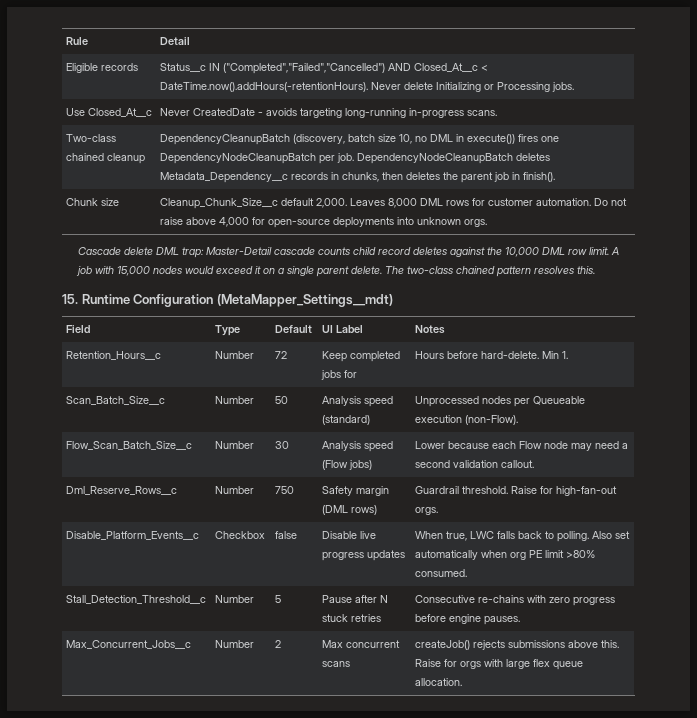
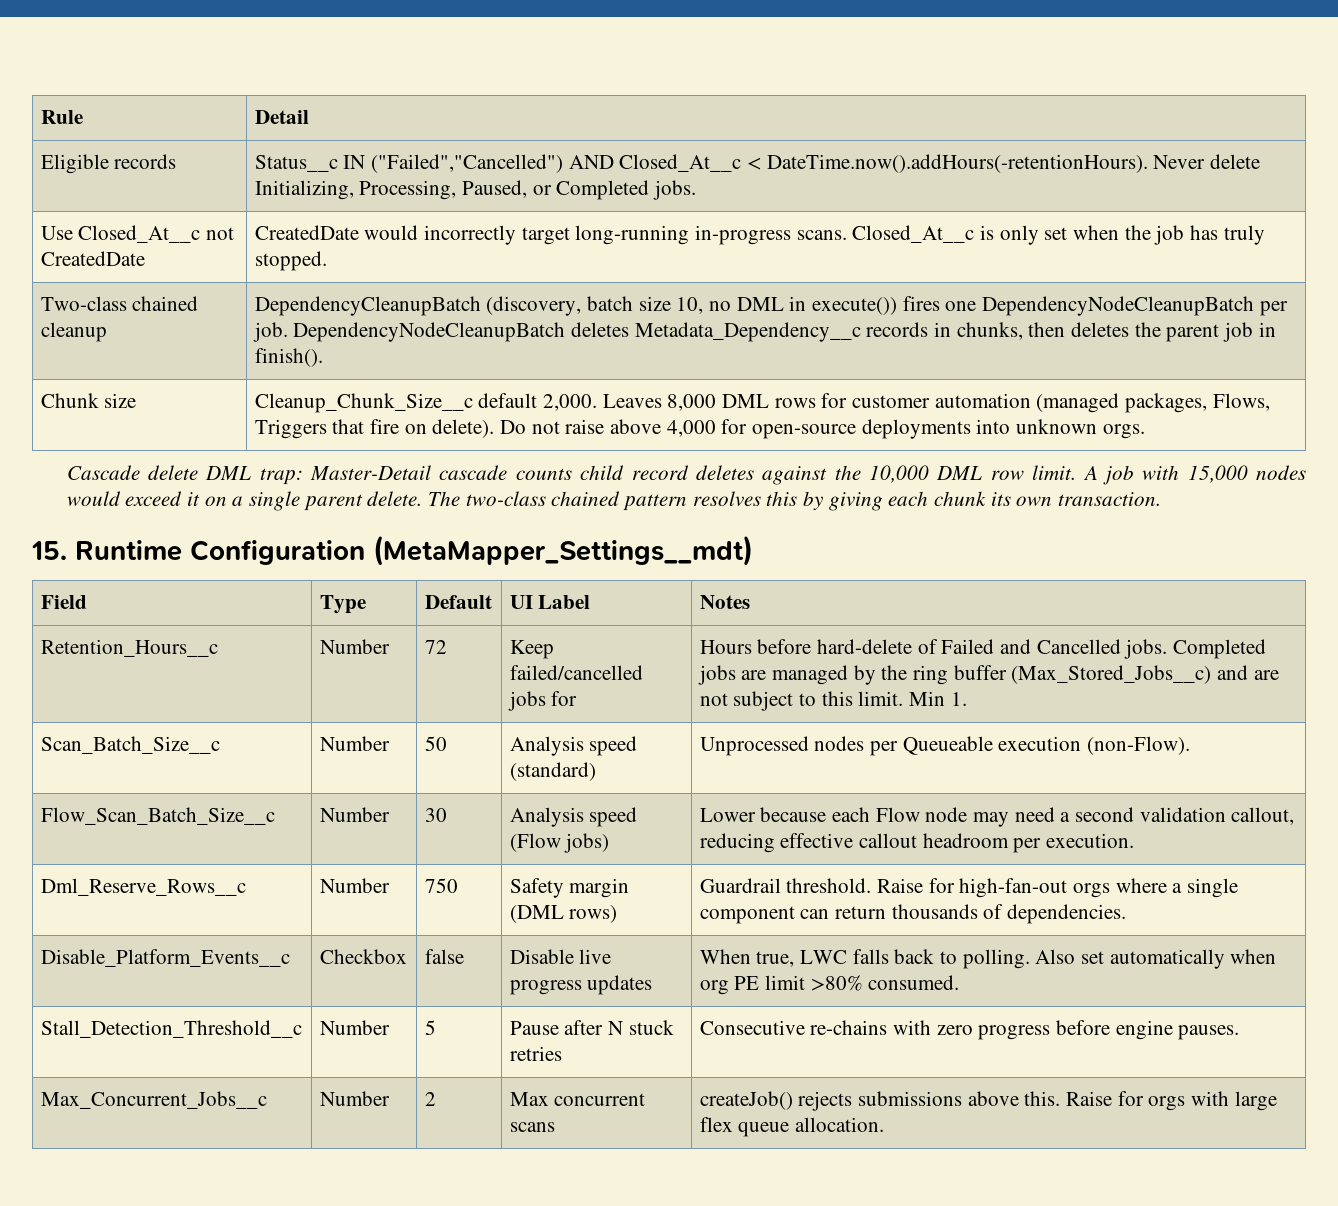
- Eligible records | Status__c IN ("Completed","Failed","Cancelled") AND Closed_At__c < DateTime.now().addHours(-retentionHours). Never delete Initializing or Processing jobs.
- Use Closed_At__c | Never CreatedDate - avoids targeting long-running in-progress scans.
+ Eligible records | Status__c IN ("Failed","Cancelled") AND Closed_At__c < DateTime.now().addHours(-retentionHours). Never delete Initializing, Processing, Paused, or Completed jobs.
+ Use Closed_At__c not CreatedDate | CreatedDate would incorrectly target long-running in-progress scans. Closed_At__c is only set when the job has truly stopped.
- Chunk size | Cleanup_Chunk_Size__c default 2,000. Leaves 8,000 DML rows for customer automation. Do not raise above 4,000 for open-source deployments into unknown orgs.
+ Chunk size | Cleanup_Chunk_Size__c default 2,000. Leaves 8,000 DML rows for customer automation (managed packages, Flows, Triggers that fire on delete). Do not raise above 4,000 for open-source deployments into unknown orgs.
- The two-class chained pattern resolves this.
+ The two-class chained pattern resolves this by giving each chunk its own transaction.
- Retention_Hours__c | Number | 72 | Keep completed jobs for | Hours before hard-delete. Min 1.
+ Retention_Hours__c | Number | 72 | Keep failed/cancelled jobs for | Hours before hard-delete of Failed and Cancelled jobs. Completed jobs are managed by the ring buffer (Max_Stored_Jobs__c) and are not subject to this limit. Min 1.
- Flow_Scan_Batch_Size__c | Number | 30 | Analysis speed (Flow jobs) | Lower because each Flow node may need a second validation callout.
+ Flow_Scan_Batch_Size__c | Number | 30 | Analysis speed (Flow jobs) | Lower because each Flow node may need a second validation callout, reducing effective callout headroom per execution.
- Dml_Reserve_Rows__c | Number | 750 | Safety margin (DML rows) | Guardrail threshold. Raise for high-fan-out orgs.
+ Dml_Reserve_Rows__c | Number | 750 | Safety margin (DML rows) | Guardrail threshold. Raise for high-fan-out orgs where a single component can return thousands of dependencies.

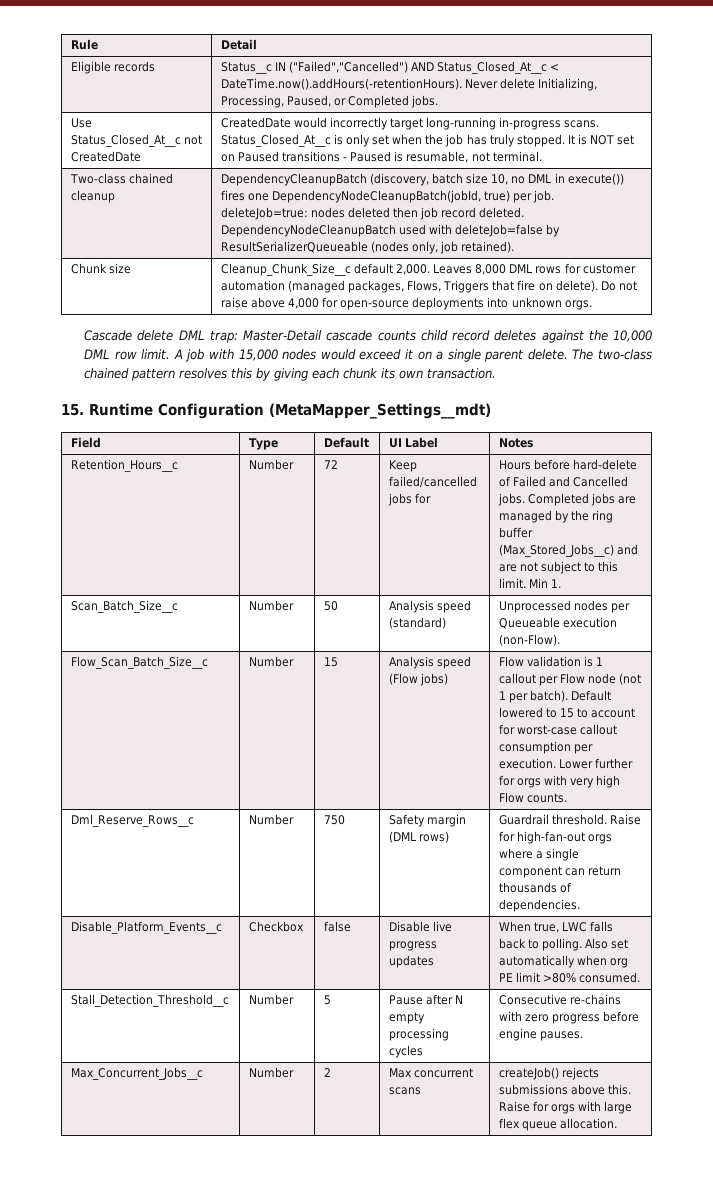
- Eligible records | Status__c IN ("Failed","Cancelled") AND Closed_At__c < DateTime.now().addHours(-retentionHours). Never delete Initializing, Processing, Paused, or Completed jobs.
+ Eligible records | Status__c IN ("Failed","Cancelled") AND Status_Closed_At__c < DateTime.now().addHours(-retentionHours). Never delete Initializing, Processing, Paused, or Completed jobs.
- Use Closed_At__c not CreatedDate | CreatedDate would incorrectly target long-running in-progress scans. Closed_At__c is only set when the job has truly stopped.
+ Use Status_Closed_At__c not CreatedDate | CreatedDate would incorrectly target long-running in-progress scans. Status_Closed_At__c is only set when the job has truly stopped. It is NOT set on Paused transitions - Paused is resumable, not terminal.
- Two-class chained cleanup | DependencyCleanupBatch (discovery, batch size 10, no DML in execute()) fires one DependencyNodeCleanupBatch per job. DependencyNodeCleanupBatch deletes Metadata_Dependency__c records in chunks, then deletes the parent job in finish().
+ Two-class chained cleanup | DependencyCleanupBatch (discovery, batch size 10, no DML in execute()) fires one DependencyNodeCleanupBatch(jobId, true) per job. deleteJob=true: nodes deleted then job record deleted. DependencyNodeCleanupBatch used with deleteJob=false by ResultSerializerQueueable (nodes only, job retained).
- Flow_Scan_Batch_Size__c | Number | 30 | Analysis speed (Flow jobs) | Lower because each Flow node may need a second validation callout, reducing effective callout headroom per execution.
+ Flow_Scan_Batch_Size__c | Number | 15 | Analysis speed (Flow jobs) | Flow validation is 1 callout per Flow node (not 1 per batch). Default lowered to 15 to account for worst-case callout consumption per execution. Lower further for orgs with very high Flow counts.
- Stall_Detection_Threshold__c | Number | 5 | Pause after N stuck retries | Consecutive re-chains with zero progress before engine pauses.
+ Stall_Detection_Threshold__c | Number | 5 | Pause after N empty processing cycles | Consecutive re-chains with zero progress before engine pauses.

